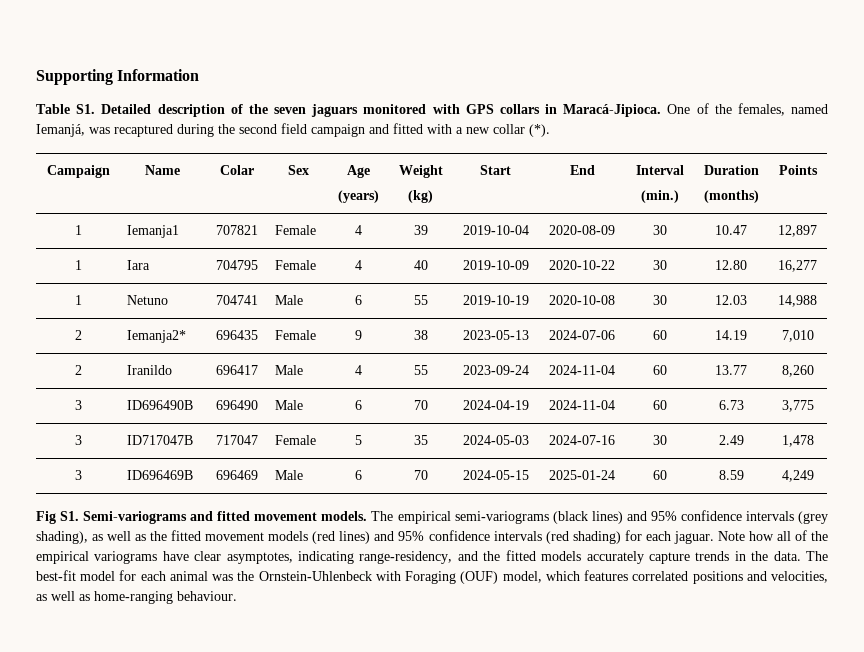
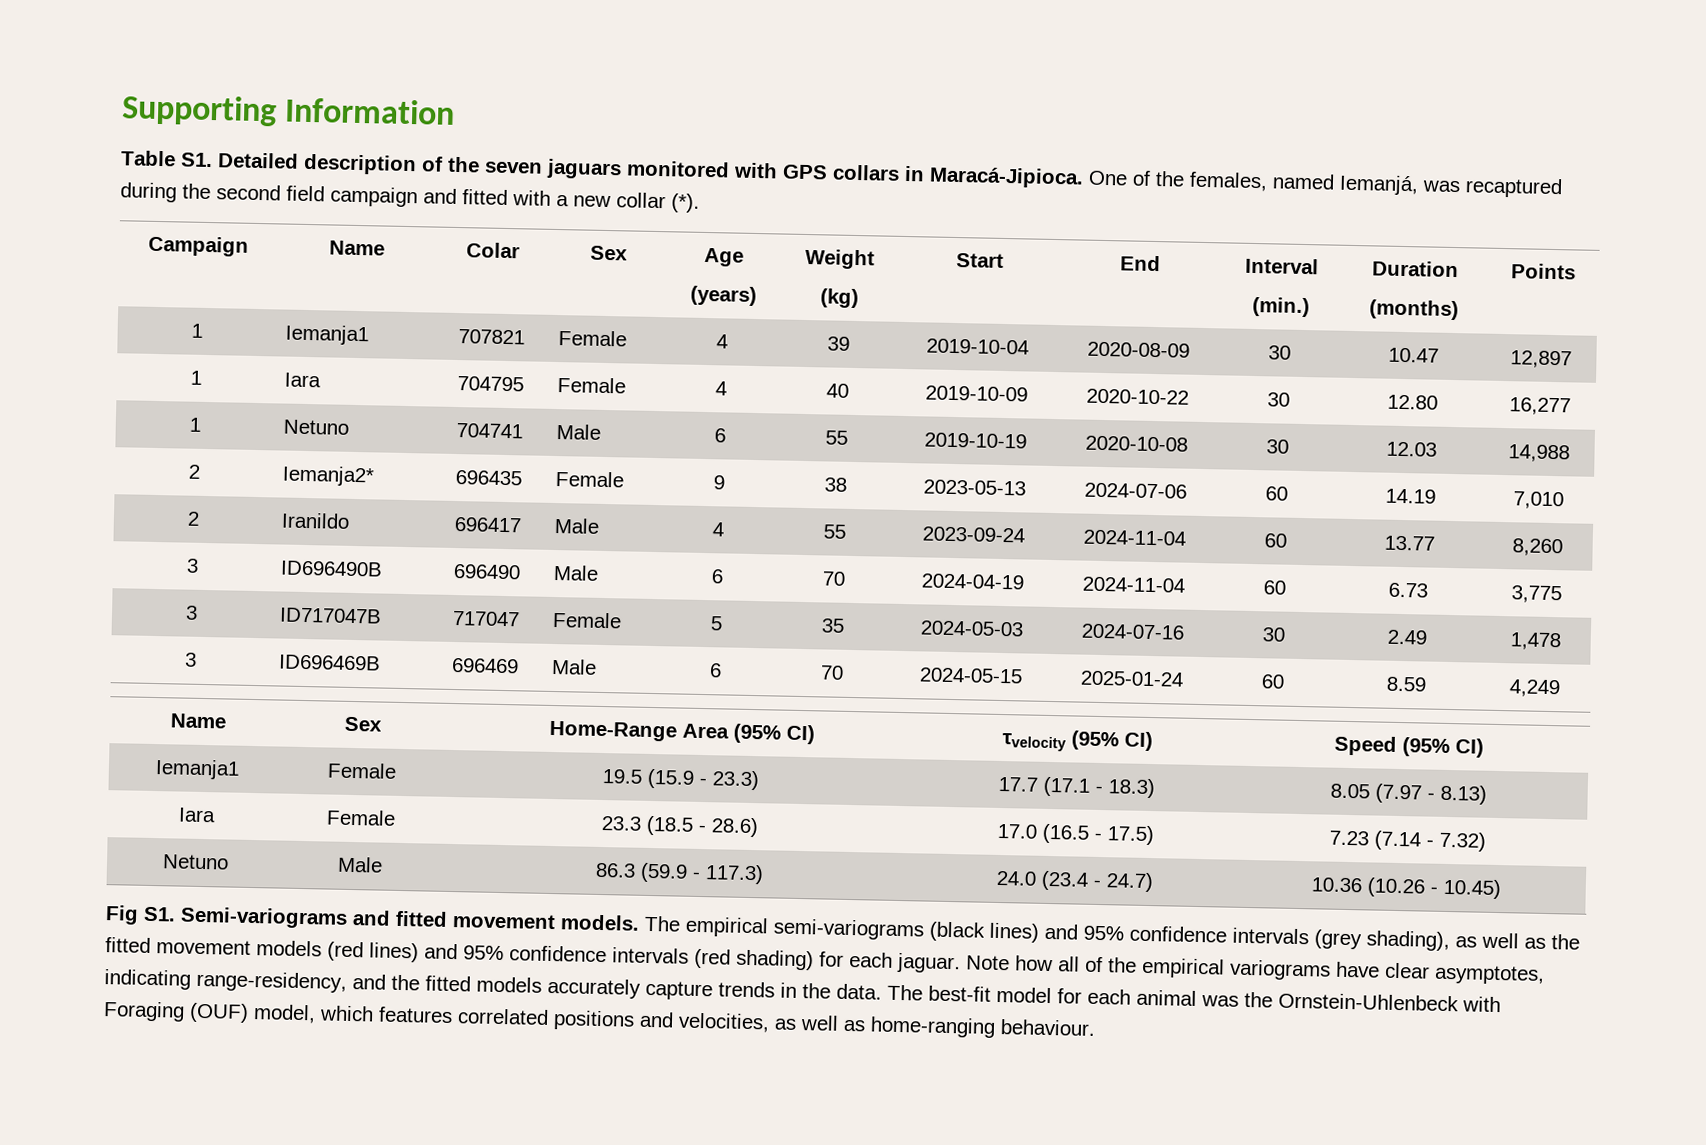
+ Name | Sex | Home-Range Area (95% CI) | τvelocity (95% CI) | Speed (95% CI)
+ Iemanja1 | Female | 19.5 (15.9 - 23.3) | 17.7 (17.1 - 18.3) | 8.05 (7.97 - 8.13)
+ Iara | Female | 23.3 (18.5 - 28.6) | 17.0 (16.5 - 17.5) | 7.23 (7.14 - 7.32)
+ Netuno | Male | 86.3 (59.9 - 117.3) | 24.0 (23.4 - 24.7) | 10.36 (10.26 - 10.45)

